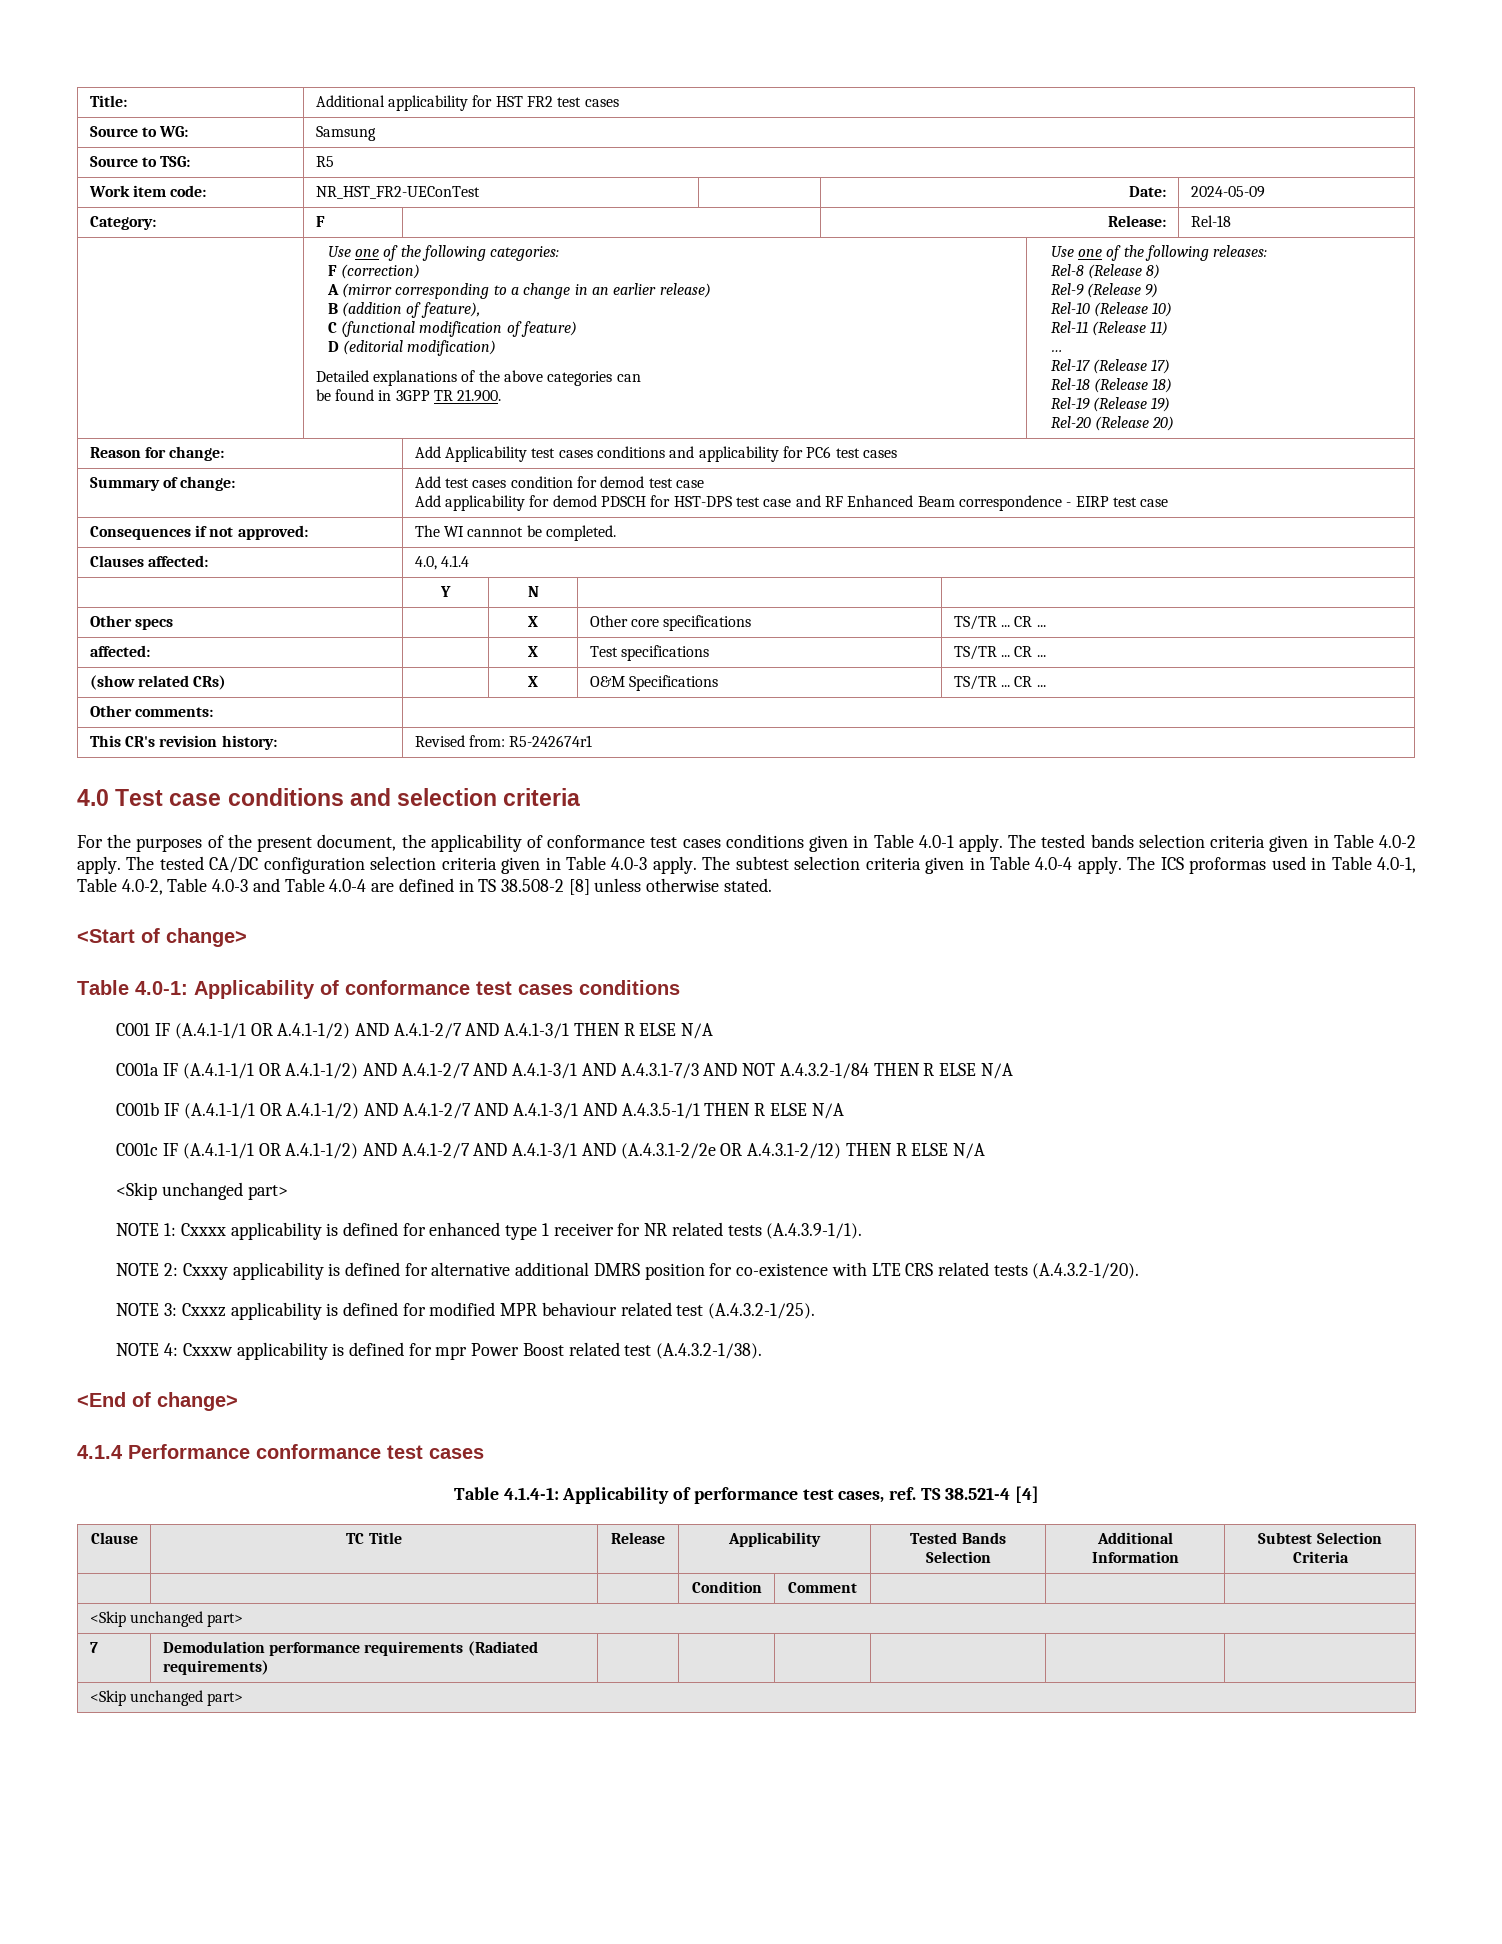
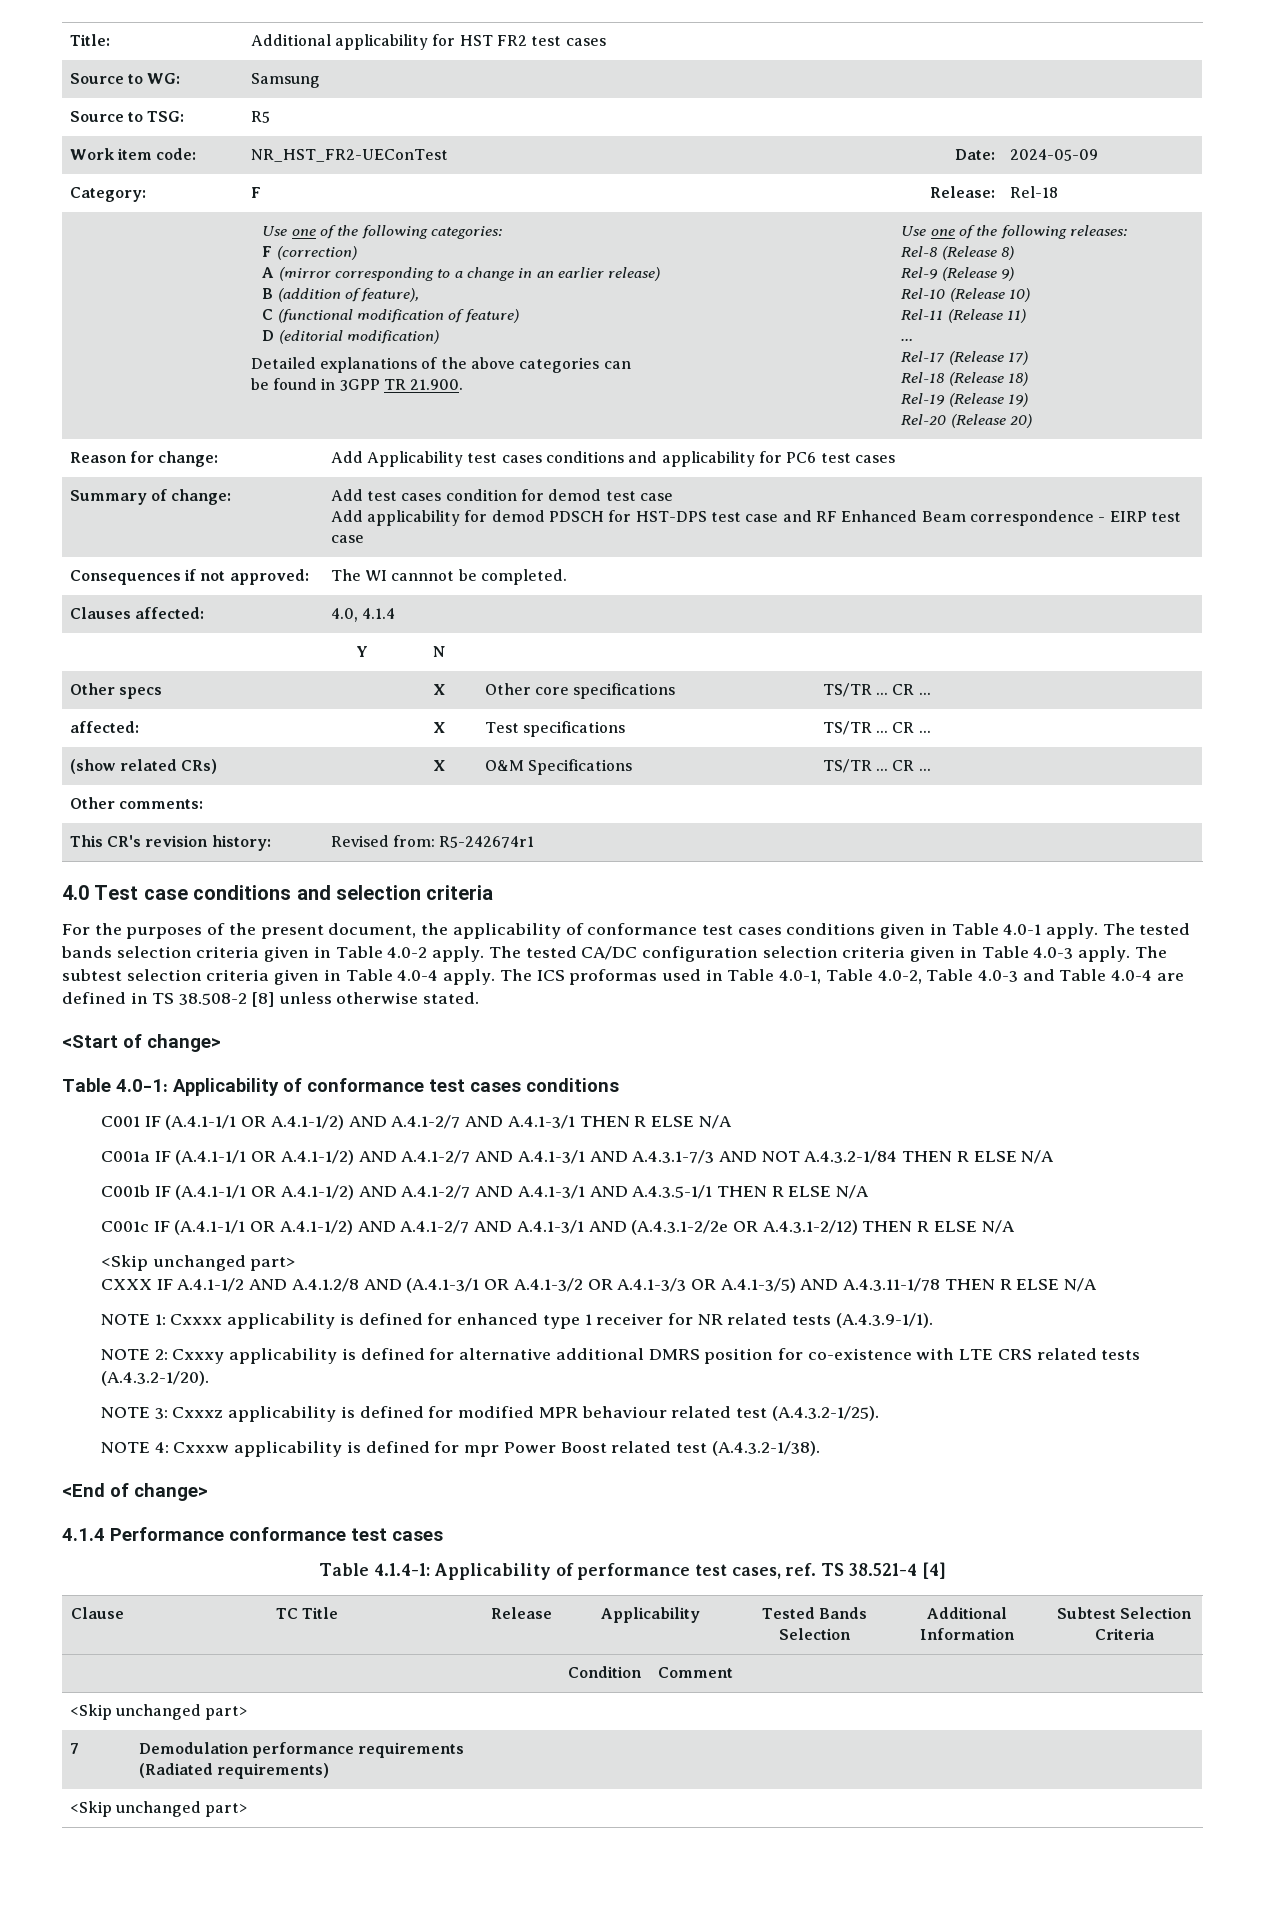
+ CXXX IF A.4.1-1/2 AND A.4.1.2/8 AND (A.4.1-3/1 OR A.4.1-3/2 OR A.4.1-3/3 OR A.4.1-3/5) AND A.4.3.11-1/78 THEN R ELSE N/A

